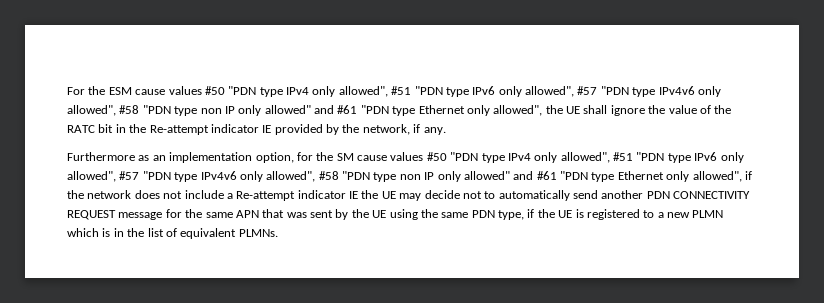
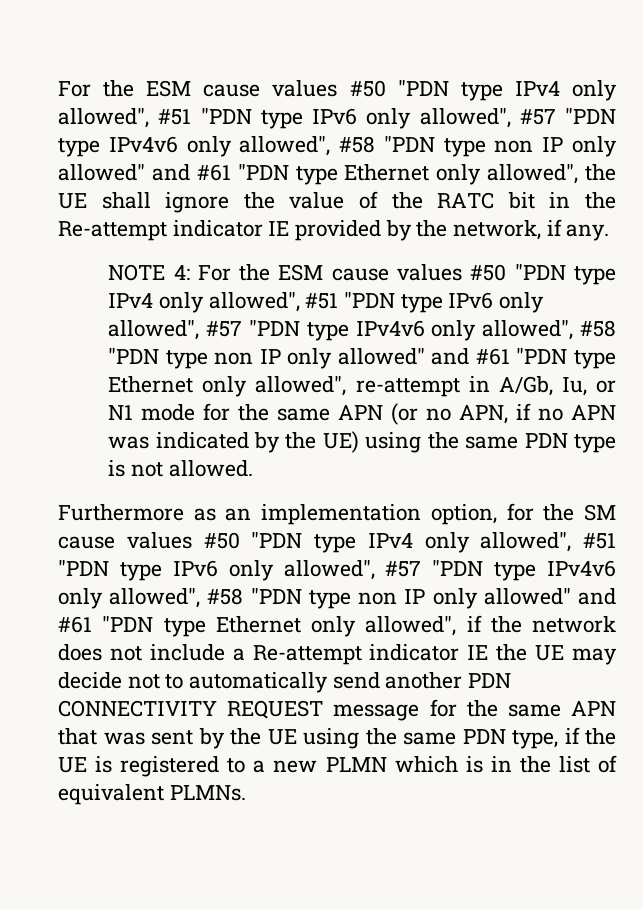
+ NOTE 4: For the ESM cause values #50 "PDN type IPv4 only allowed", #51 "PDN type IPv6 only allowed", #57 "PDN type IPv4v6 only allowed", #58 "PDN type non IP only allowed" and #61 "PDN type Ethernet only allowed", re-attempt in A/Gb, Iu, or N1 mode for the same APN (or no APN, if no APN was indicated by the UE) using the same PDN type is not allowed.

